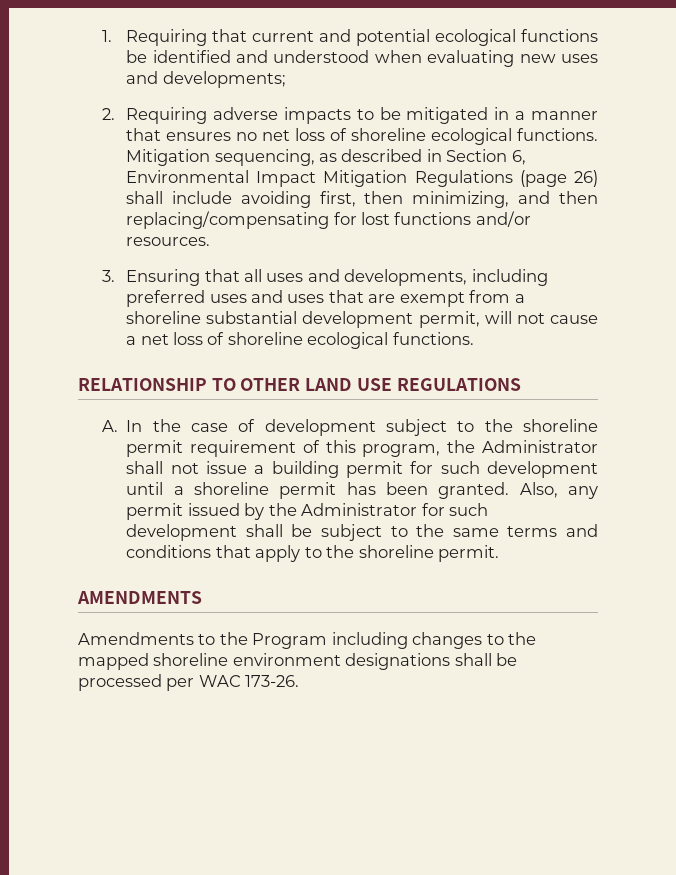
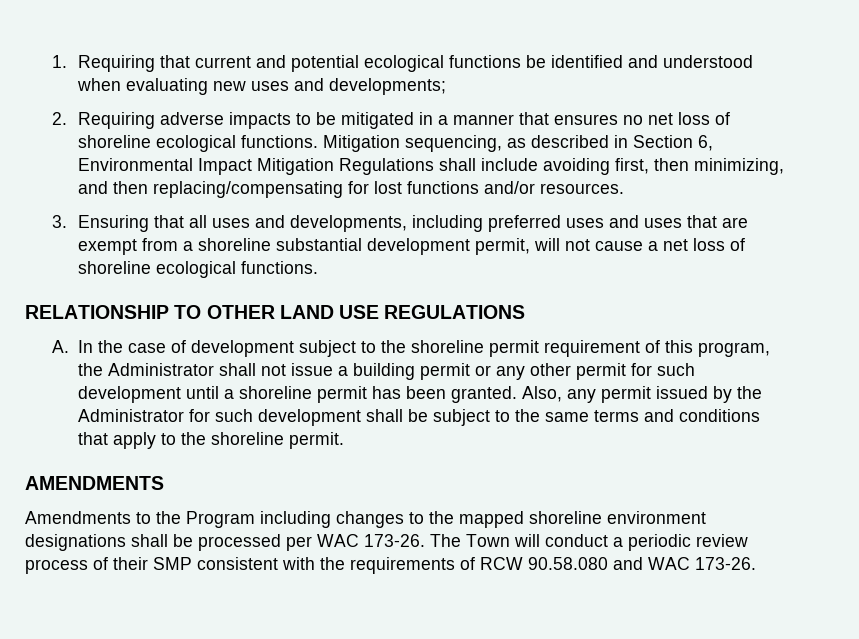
- Mitigation sequencing, as described in Section 6, Environmental Impact Mitigation Regulations (page 26) shall include avoiding first, then minimizing, and then replacing/compensating for lost functions and/or resources.
+ Mitigation sequencing, as described in Section 6, Environmental Impact Mitigation Regulations shall include avoiding first, then minimizing, and then replacing/compensating for lost functions and/or resources.
- A. In the case of development subject to the shoreline permit requirement of this program, the Administrator shall not issue a building permit for such development until a shoreline permit has been granted.
+ A. In the case of development subject to the shoreline permit requirement of this program, the Administrator shall not issue a building permit or any other permit for such development until a shoreline permit has been granted.
+ The Town will conduct a periodic review process of their SMP consistent with the requirements of RCW 90.58.080 and WAC 173-26.

